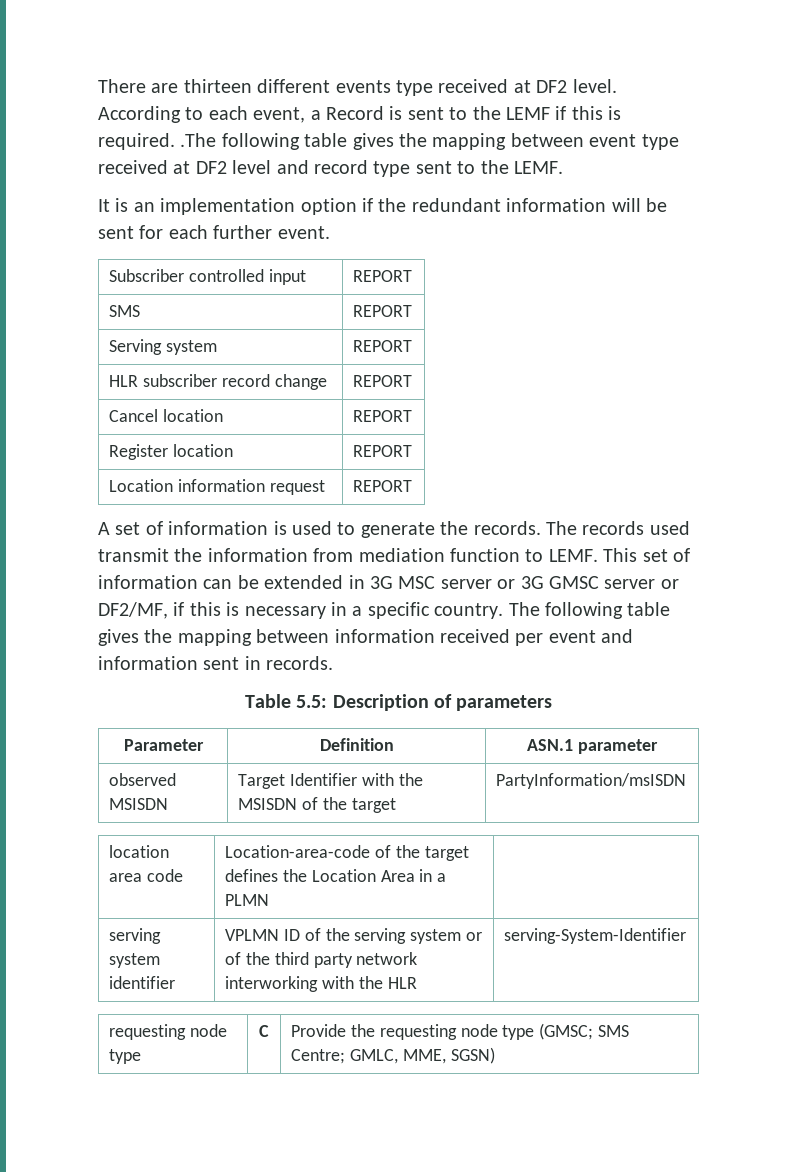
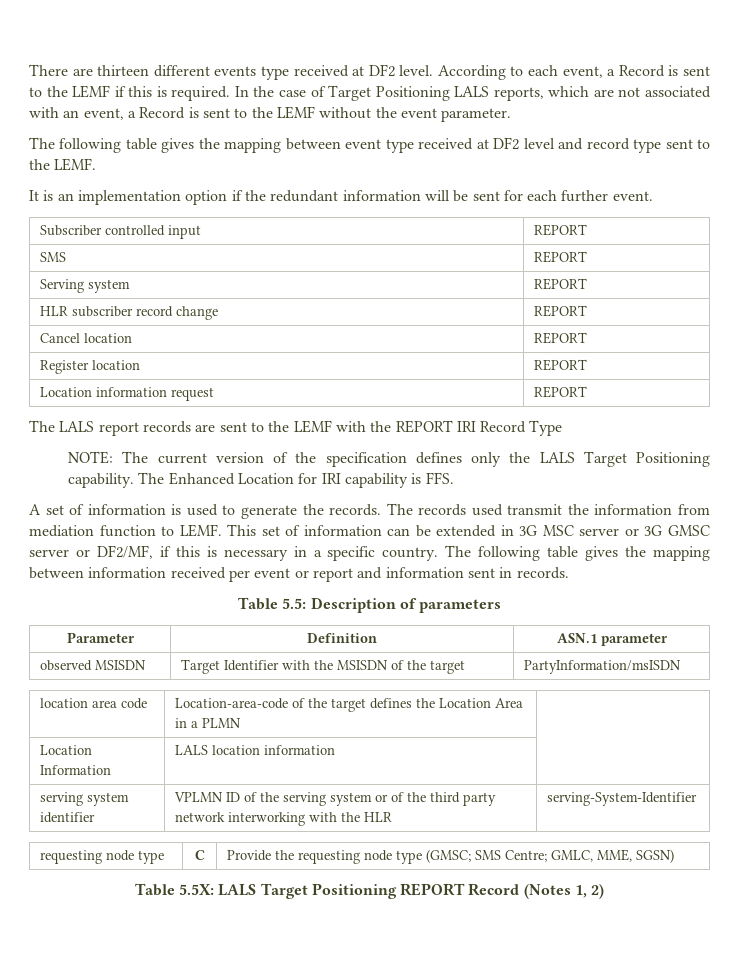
- According to each event, a Record is sent to the LEMF if this is required. .The following table gives the mapping between event type received at DF2 level and record type sent to the LEMF.
+ According to each event, a Record is sent to the LEMF if this is required. In the case of Target Positioning LALS reports, which are not associated with an event, a Record is sent to the LEMF without the event parameter.
+ The following table gives the mapping between event type received at DF2 level and record type sent to the LEMF.
+ The LALS report records are sent to the LEMF with the REPORT IRI Record Type
+ NOTE: The current version of the specification defines only the LALS Target Positioning capability. The Enhanced Location for IRI capability is FFS.
- The following table gives the mapping between information received per event and information sent in records.
+ The following table gives the mapping between information received per event or report and information sent in records.
+ Location Information | LALS location information |
+ Table 5.5X: LALS Target Positioning REPORT Record (Notes 1, 2)

